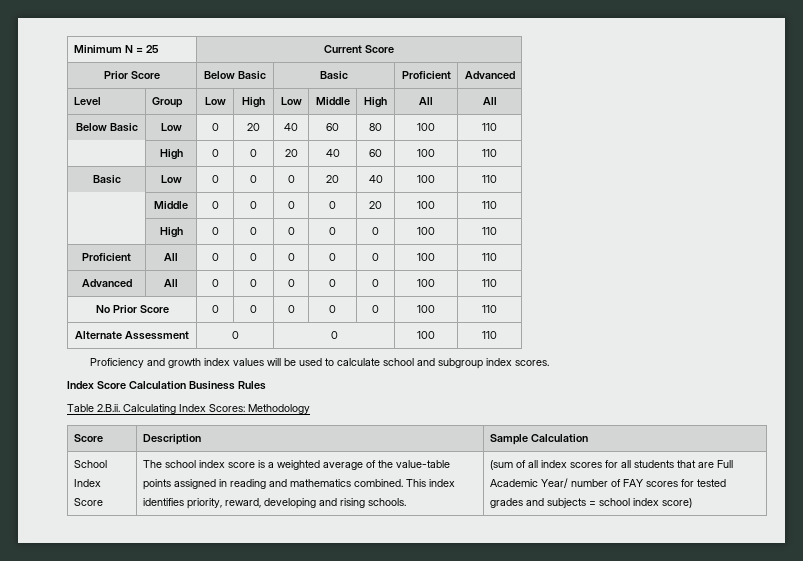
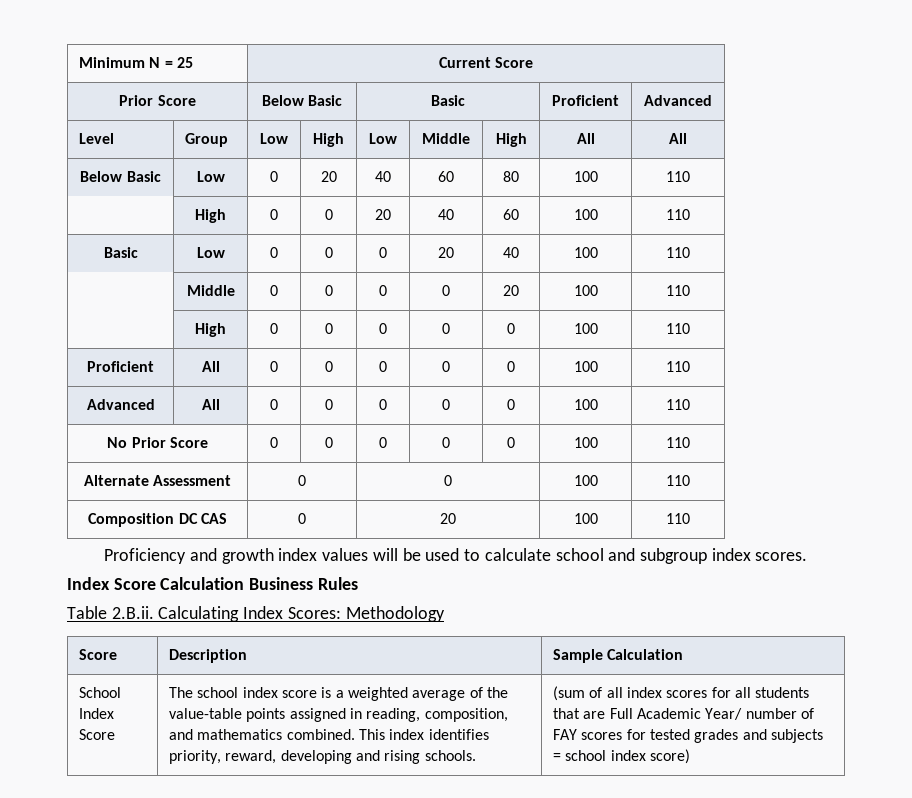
+ Composition DC CAS | 0 | 20 | 100 | 110
- The school index score is a weighted average of the value-table points assigned in reading and mathematics combined.
+ The school index score is a weighted average of the value-table points assigned in reading, composition, and mathematics combined.

